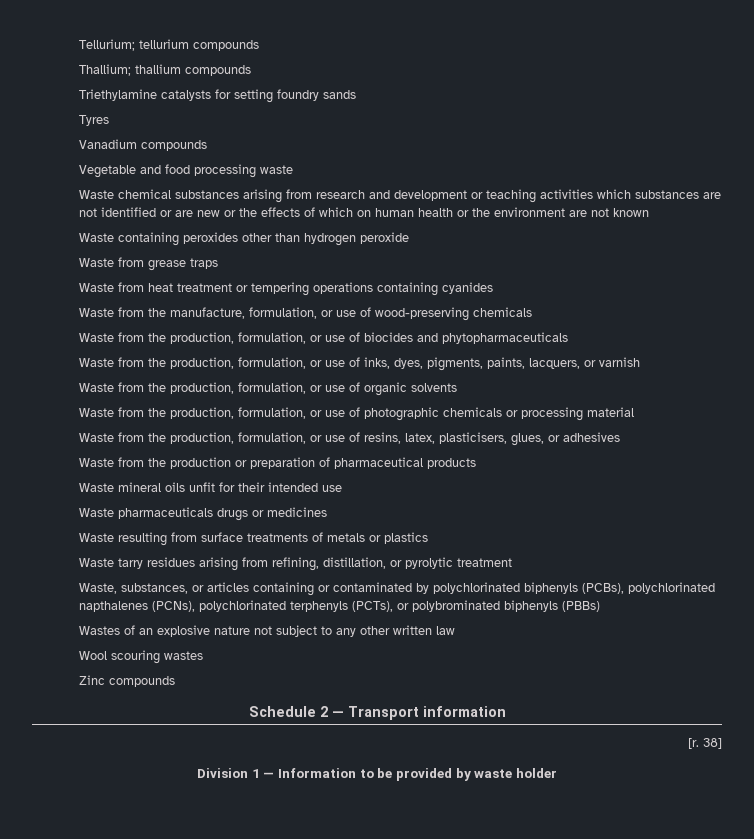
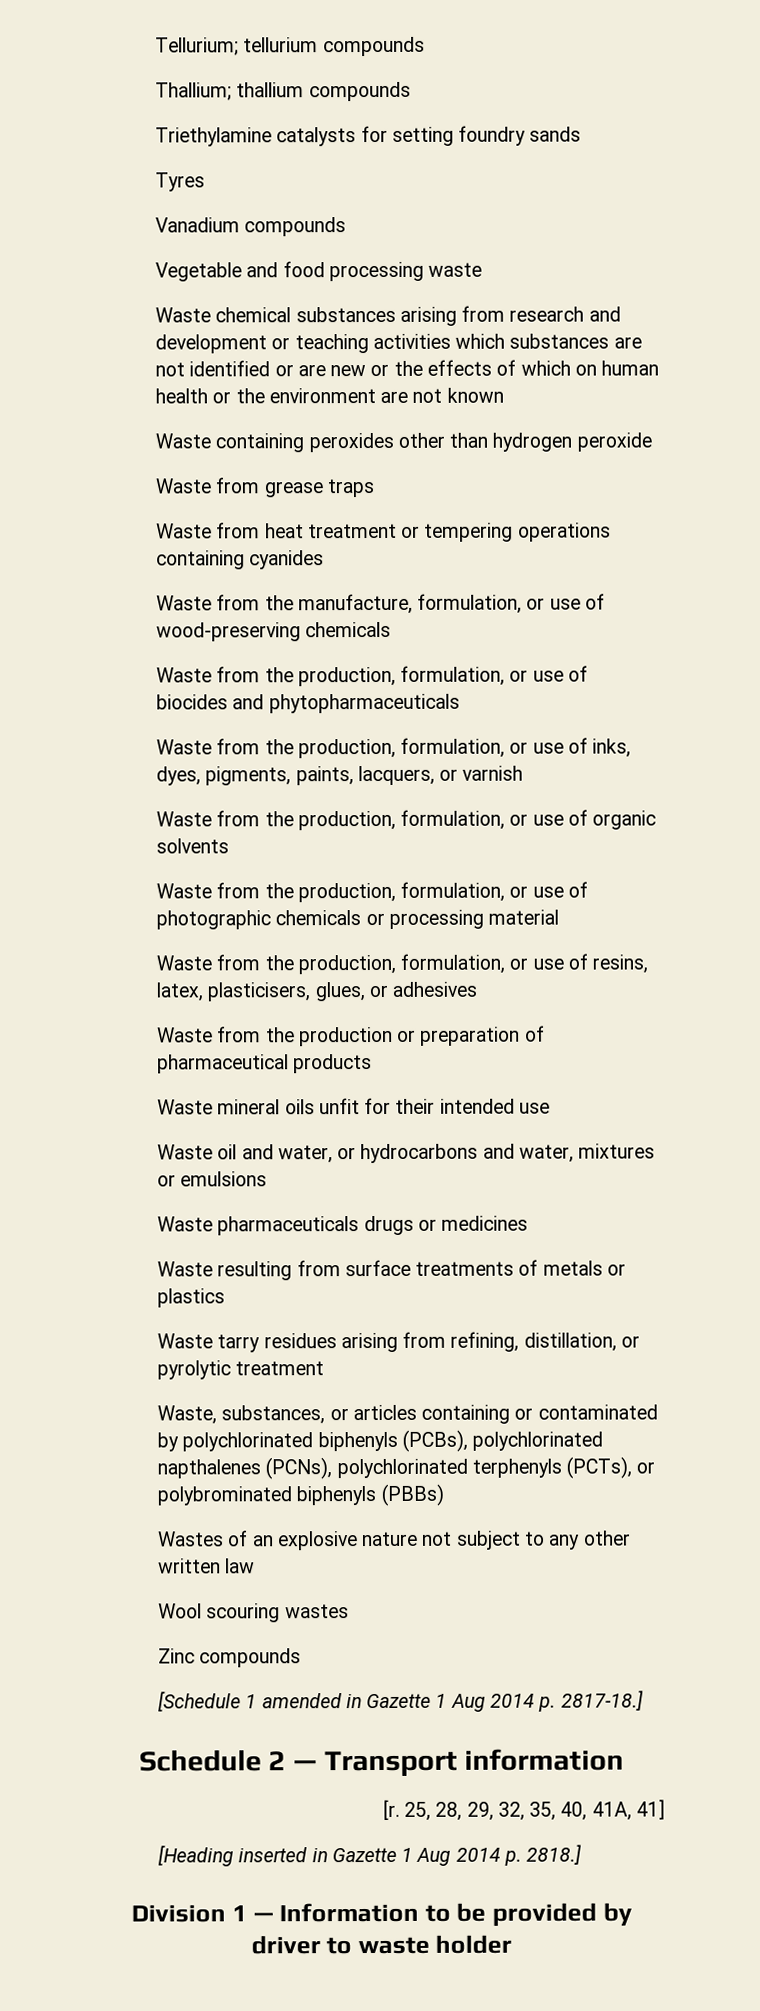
+ Waste oil and water, or hydrocarbons and water, mixtures or emulsions
+ [Schedule 1 amended in Gazette 1 Aug 2014 p. 2817-18.]
- 38]
+ 25, 28, 29, 32, 35, 40, 41A, 41]
+ [Heading inserted in Gazette 1 Aug 2014 p. 2818.]
- Division 1 — Information to be provided by waste holder
+ Division 1 — Information to be provided by driver to waste holder

